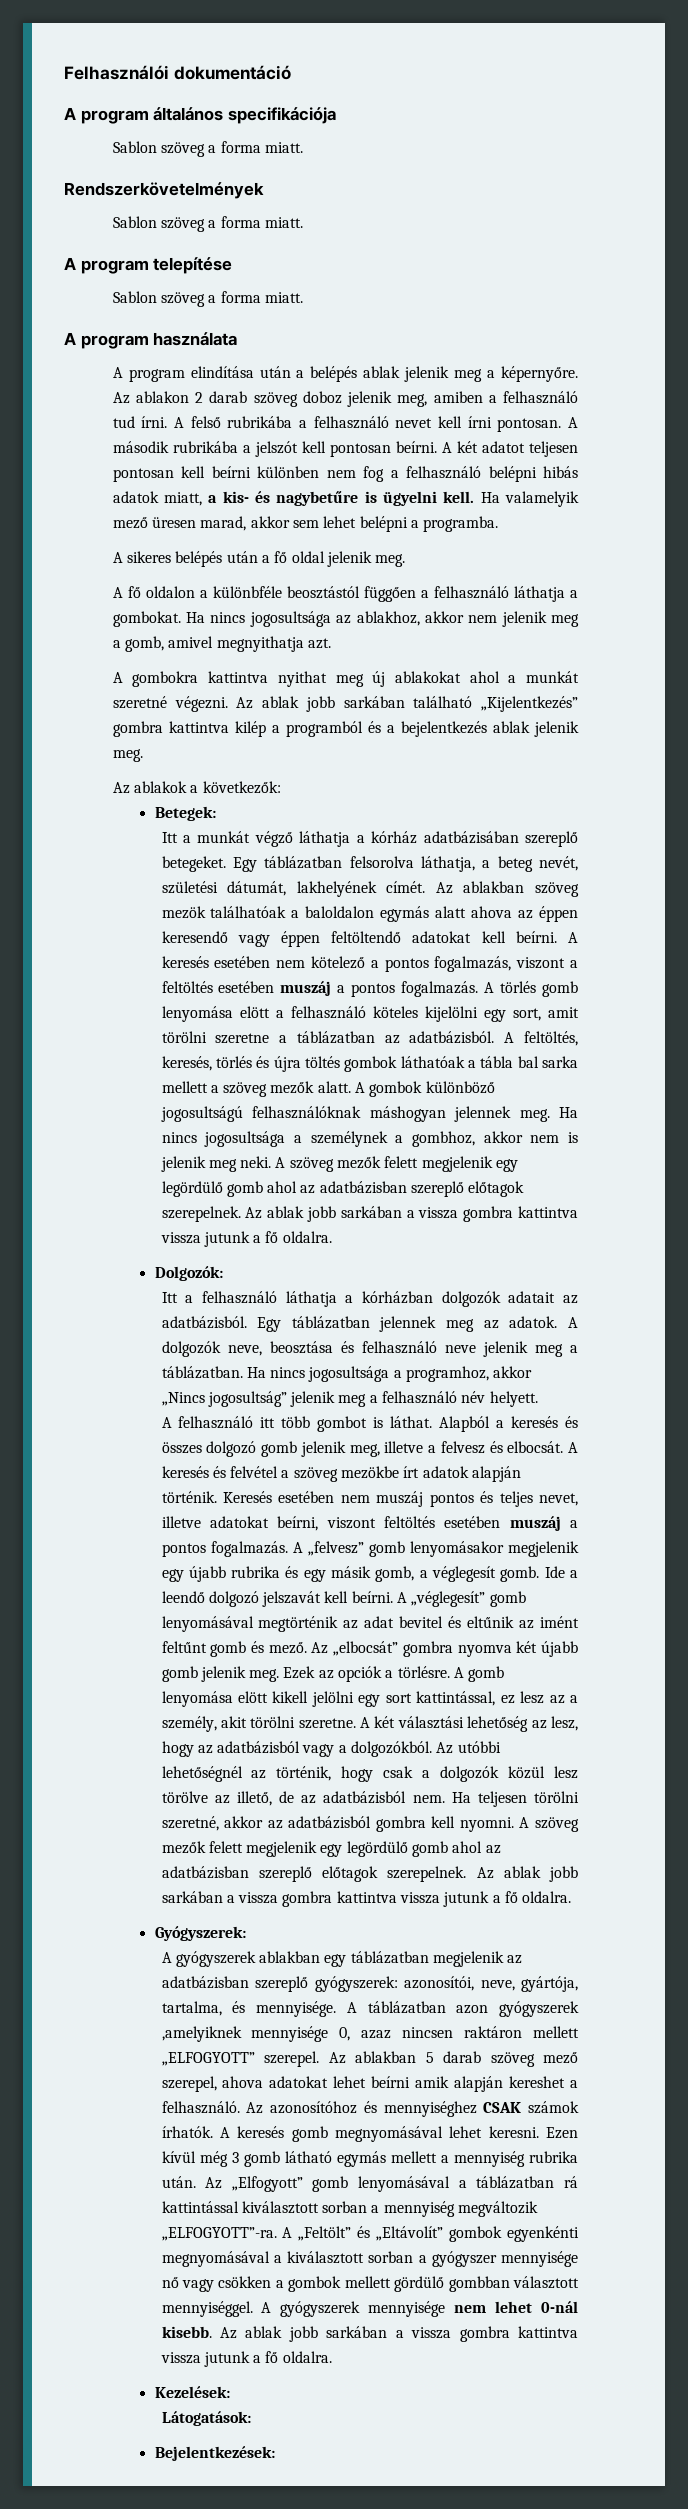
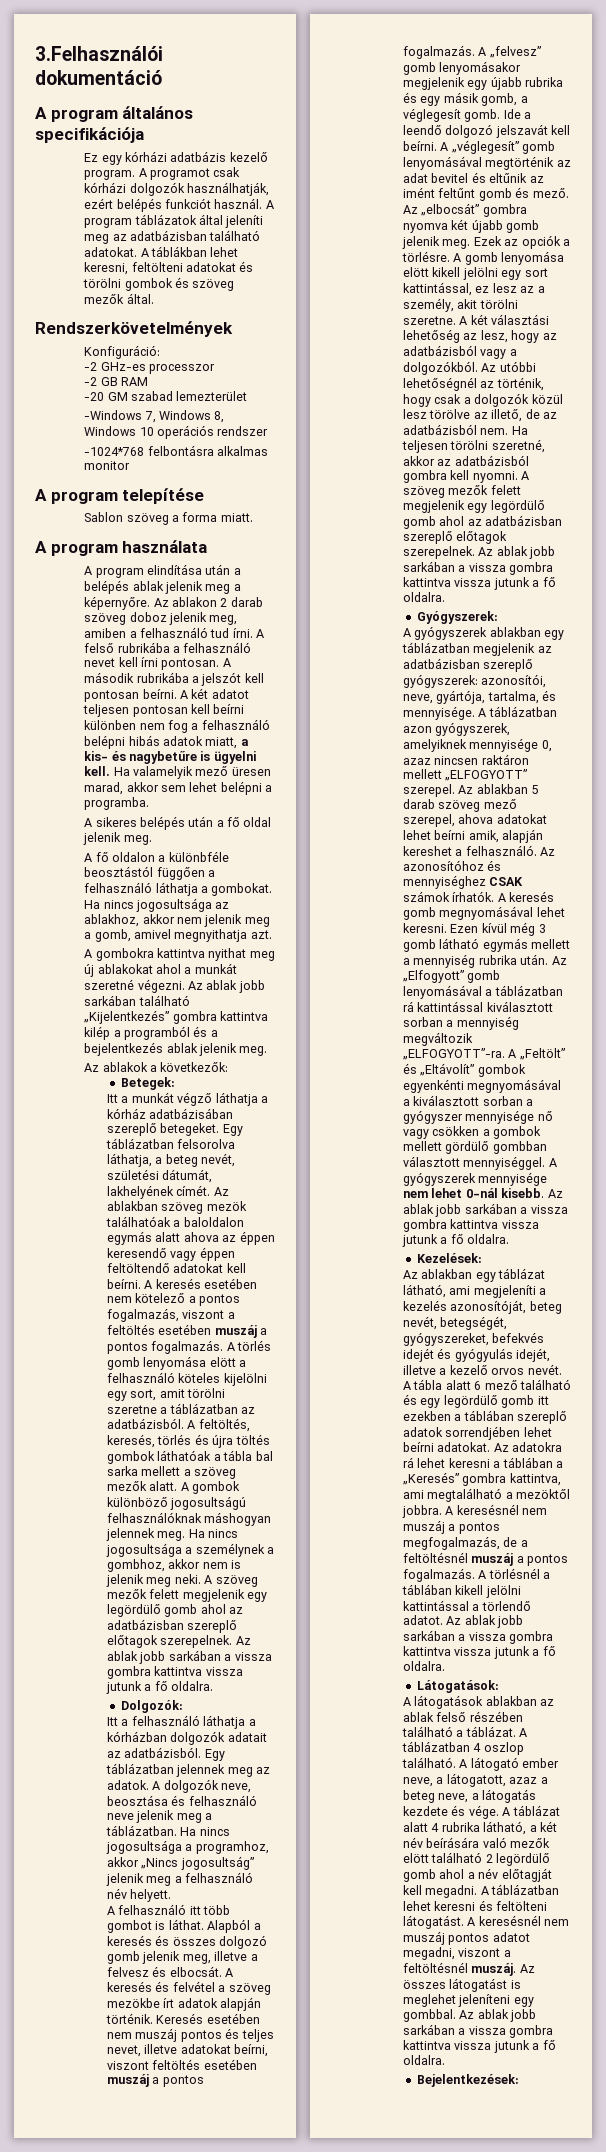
- Felhasználói dokumentáció
+ 3.Felhasználói dokumentáció
  A program általános specifikációja
- Sablon szöveg a forma miatt.
+ Ez egy kórházi adatbázis kezelő program. A programot csak kórházi dolgozók használhatják, ezért belépés funkciót használ. A program táblázatok által jeleníti meg az adatbázisban található adatokat. A táblákban lehet keresni, feltölteni adatokat és törölni gombok és szöveg mezők által.
  Rendszerkövetelmények
- Sablon szöveg a forma miatt.
+ Konfiguráció:
+ -2 GHz-es processzor
+ -2 GB RAM
+ -20 GM szabad lemezterület
+ -Windows 7, Windows 8, Windows 10 operációs rendszer
+ -1024*768 felbontásra alkalmas monitor
- A táblázatban azon gyógyszerek ,amelyiknek mennyisége 0, azaz nincsen raktáron mellett „ELFOGYOTT” szerepel.
+ A táblázatban azon gyógyszerek, amelyiknek mennyisége 0, azaz nincsen raktáron mellett „ELFOGYOTT” szerepel.
- Az ablakban 5 darab szöveg mező szerepel, ahova adatokat lehet beírni amik alapján kereshet a felhasználó.
+ Az ablakban 5 darab szöveg mező szerepel, ahova adatokat lehet beírni amik, alapján kereshet a felhasználó.
+ Az ablakban egy táblázat látható, ami megjeleníti a kezelés azonosítóját, beteg nevét, betegségét, gyógyszereket, befekvés idejét és gyógyulás idejét, illetve a kezelő orvos nevét. A tábla alatt 6 mező található és egy legördülő gomb itt ezekben a táblában szereplő adatok sorrendjében lehet beírni adatokat. Az adatokra rá lehet keresni a táblában a „Keresés” gombra kattintva, ami megtalálható a mezöktől jobbra. A keresésnél nem muszáj a pontos megfogalmazás, de a feltöltésnél muszáj a pontos fogalmazás. A törlésnél a táblában kikell jelölni kattintással a törlendő adatot. Az ablak jobb sarkában a vissza gombra kattintva vissza jutunk a fő oldalra.
  Látogatások:
+ A látogatások ablakban az ablak felső részében található a táblázat. A táblázatban 4 oszlop található. A látogató ember neve, a látogatott, azaz a beteg neve, a látogatás kezdete és vége. A táblázat alatt 4 rubrika látható, a két név beírására való mezők elött található 2 legördülő gomb ahol a név előtagját kell megadni. A táblázatban lehet keresni és feltölteni látogatást. A keresésnél nem muszáj pontos adatot megadni, viszont a feltöltésnél muszáj. Az összes látogatást is meglehet jeleníteni egy gombbal. Az ablak jobb sarkában a vissza gombra kattintva vissza jutunk a fő oldalra.

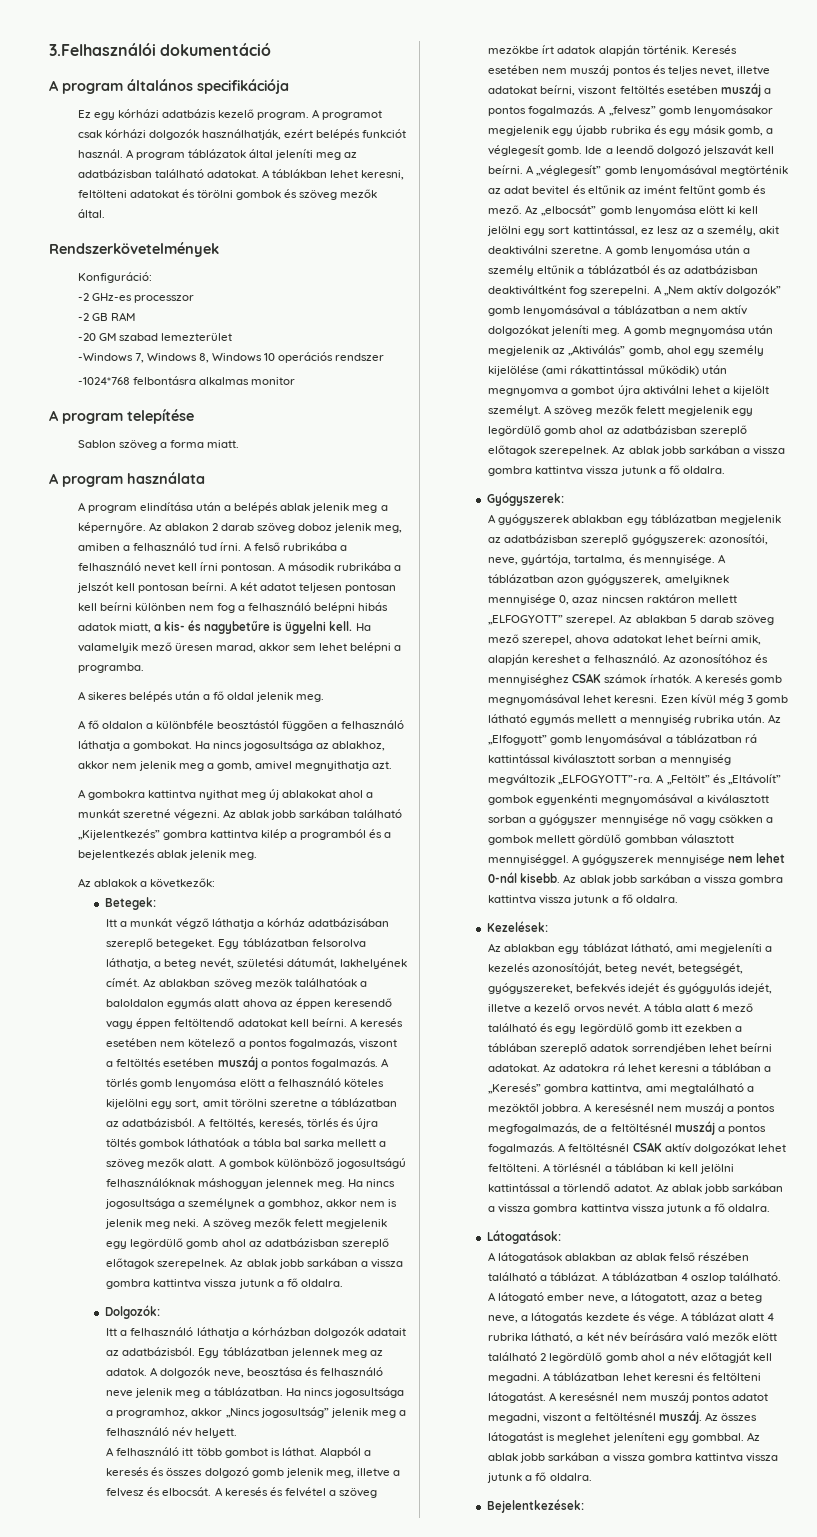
- Az „elbocsát” gombra nyomva két újabb gomb jelenik meg. Ezek az opciók a törlésre. A gomb lenyomása elött kikell jelölni egy sort kattintással, ez lesz az a személy, akit törölni szeretne.
+ Az „elbocsát” gomb lenyomása elött ki kell jelölni egy sort kattintással, ez lesz az a személy, akit deaktiválni szeretne.
- A két választási lehetőség az lesz, hogy az adatbázisból vagy a dolgozókból. Az utóbbi lehetőségnél az történik, hogy csak a dolgozók közül lesz törölve az illető, de az adatbázisból nem. Ha teljesen törölni szeretné, akkor az adatbázisból gombra kell nyomni.
+ A gomb lenyomása után a személy eltűnik a táblázatból és az adatbázisban deaktiváltként fog szerepelni. A „Nem aktív dolgozók” gomb lenyomásával a táblázatban a nem aktív dolgozókat jeleníti meg. A gomb megnyomása után megjelenik az „Aktiválás” gomb, ahol egy személy kijelölése (ami rákattintással működik) után megnyomva a gombot újra aktiválni lehet a kijelölt személyt.
- A törlésnél a táblában kikell jelölni kattintással a törlendő adatot.
+ A feltöltésnél CSAK aktív dolgozókat lehet feltölteni. A törlésnél a táblában ki kell jelölni kattintással a törlendő adatot.

